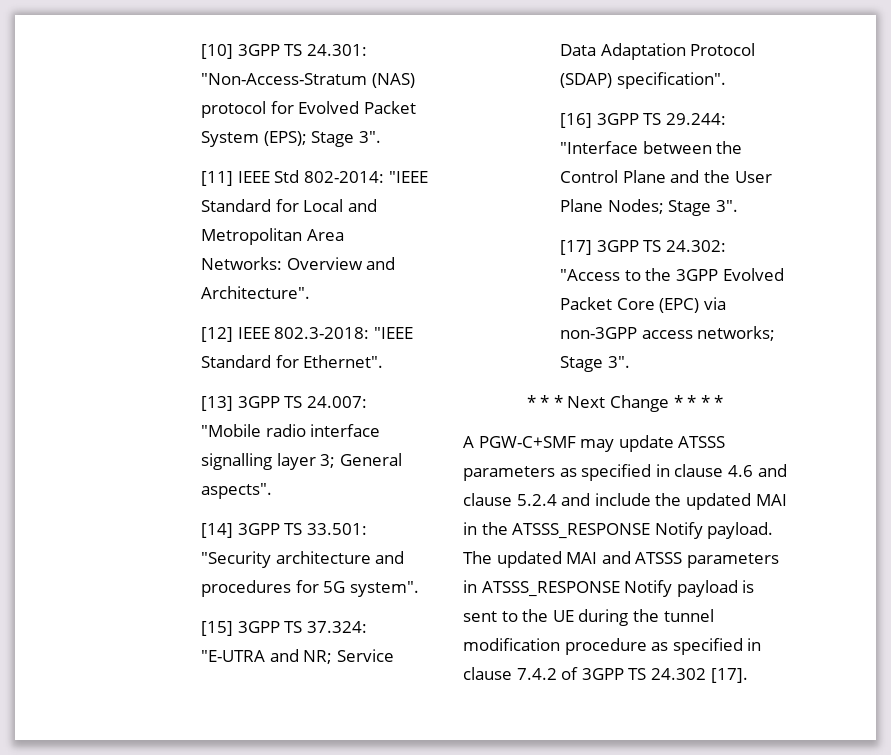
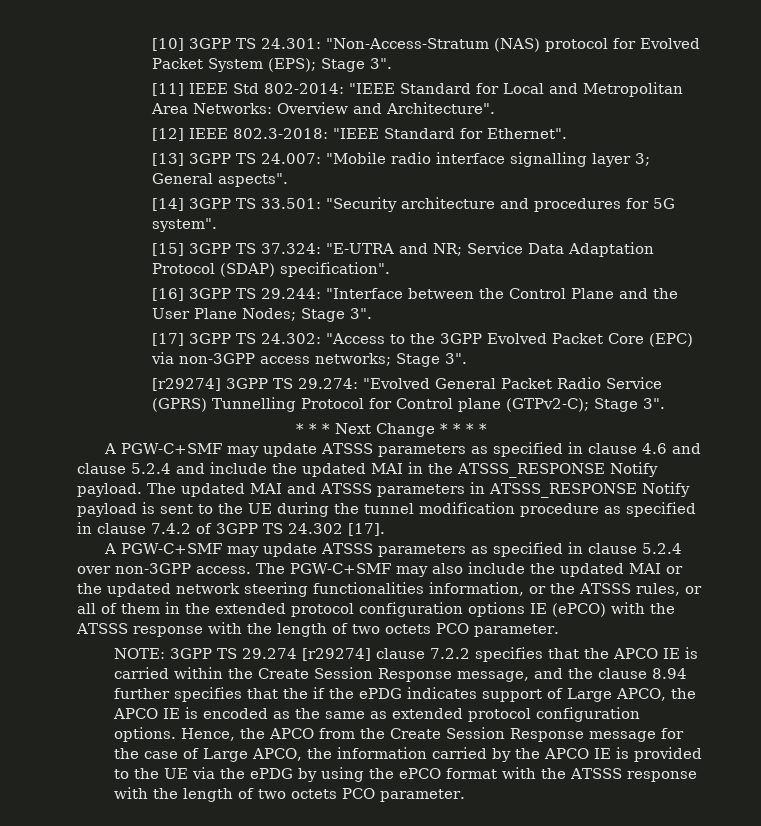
+ [r29274] 3GPP TS 29.274: "Evolved General Packet Radio Service (GPRS) Tunnelling Protocol for Control plane (GTPv2-C); Stage 3".
+ A PGW-C+SMF may update ATSSS parameters as specified in clause 5.2.4 over non-3GPP access. The PGW-C+SMF may also include the updated MAI or the updated network steering functionalities information, or the ATSSS rules, or all of them in the extended protocol configuration options IE (ePCO) with the ATSSS response with the length of two octets PCO parameter.
+ NOTE: 3GPP TS 29.274 [r29274] clause 7.2.2 specifies that the APCO IE is carried within the Create Session Response message, and the clause 8.94 further specifies that the if the ePDG indicates support of Large APCO, the APCO IE is encoded as the same as extended protocol configuration options. Hence, the APCO from the Create Session Response message for the case of Large APCO, the information carried by the APCO IE is provided to the UE via the ePDG by using the ePCO format with the ATSSS response with the length of two octets PCO parameter.

